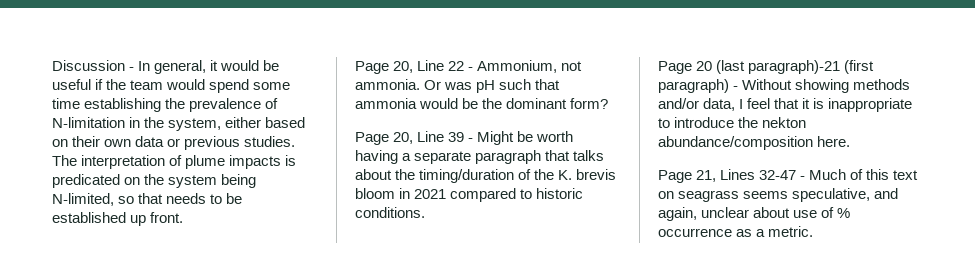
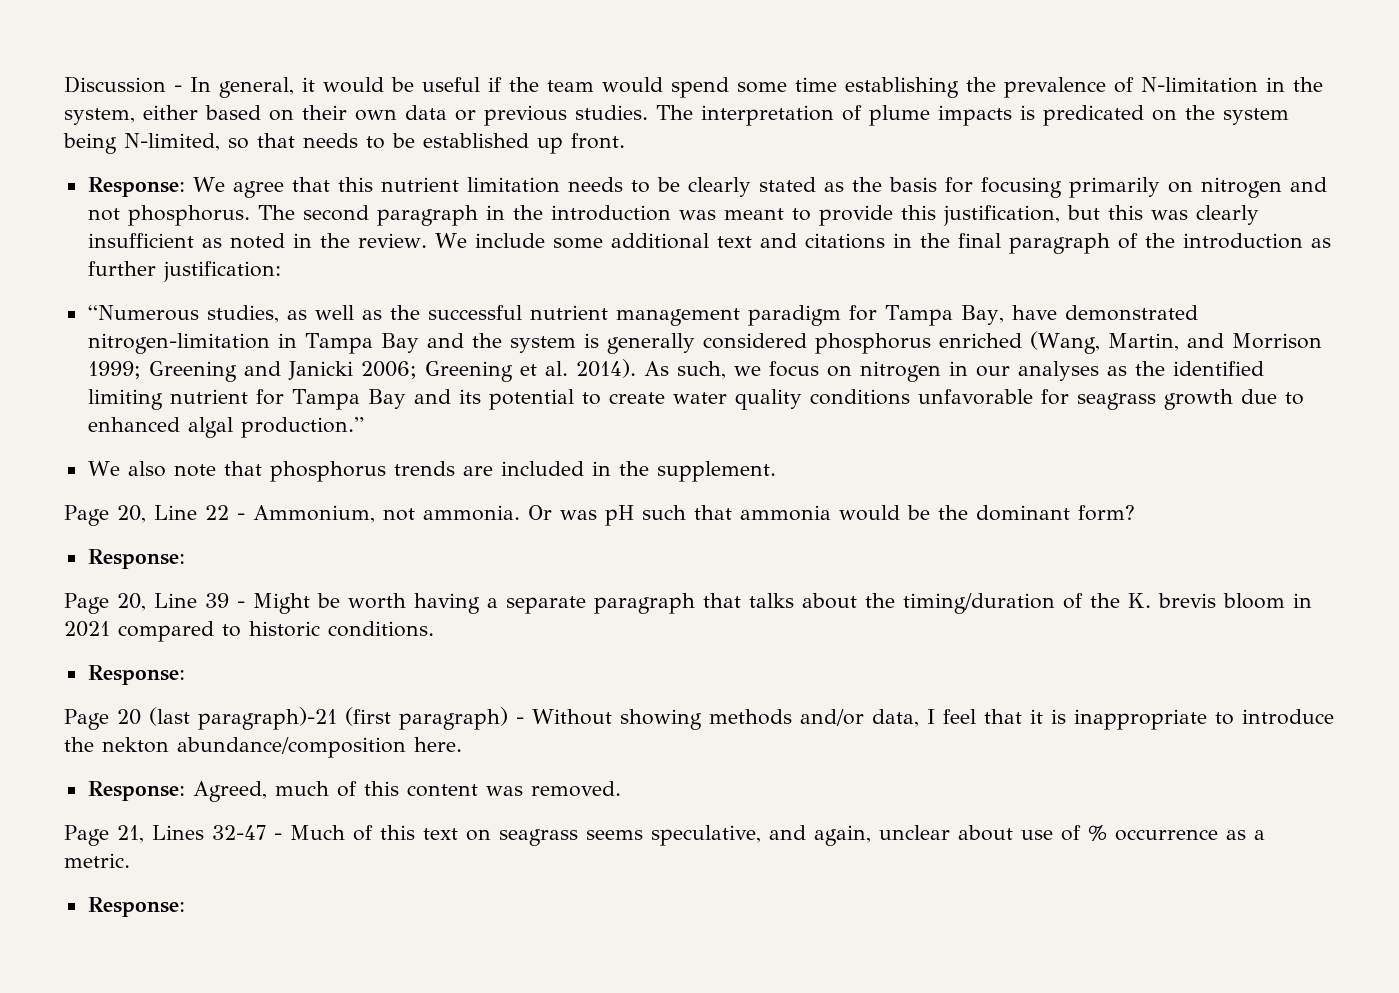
+ Response: We agree that this nutrient limitation needs to be clearly stated as the basis for focusing primarily on nitrogen and not phosphorus. The second paragraph in the introduction was meant to provide this justification, but this was clearly insufficient as noted in the review. We include some additional text and citations in the final paragraph of the introduction as further justification:
+ “Numerous studies, as well as the successful nutrient management paradigm for Tampa Bay, have demonstrated nitrogen-limitation in Tampa Bay and the system is generally considered phosphorus enriched (Wang, Martin, and Morrison 1999; Greening and Janicki 2006; Greening et al. 2014). As such, we focus on nitrogen in our analyses as the identified limiting nutrient for Tampa Bay and its potential to create water quality conditions unfavorable for seagrass growth due to enhanced algal production.”
+ We also note that phosphorus trends are included in the supplement.
  Or was pH such that ammonia would be the dominant form?
+ Response:
  Page 20, Line 39 - Might be worth having a separate paragraph that talks about the timing/duration of the K. brevis bloom in 2021 compared to historic conditions.
+ Response:
+ Response: Agreed, much of this content was removed.
  Page 21, Lines 32-47 - Much of this text on seagrass seems speculative, and again, unclear about use of % occurrence as a metric.
+ Response:

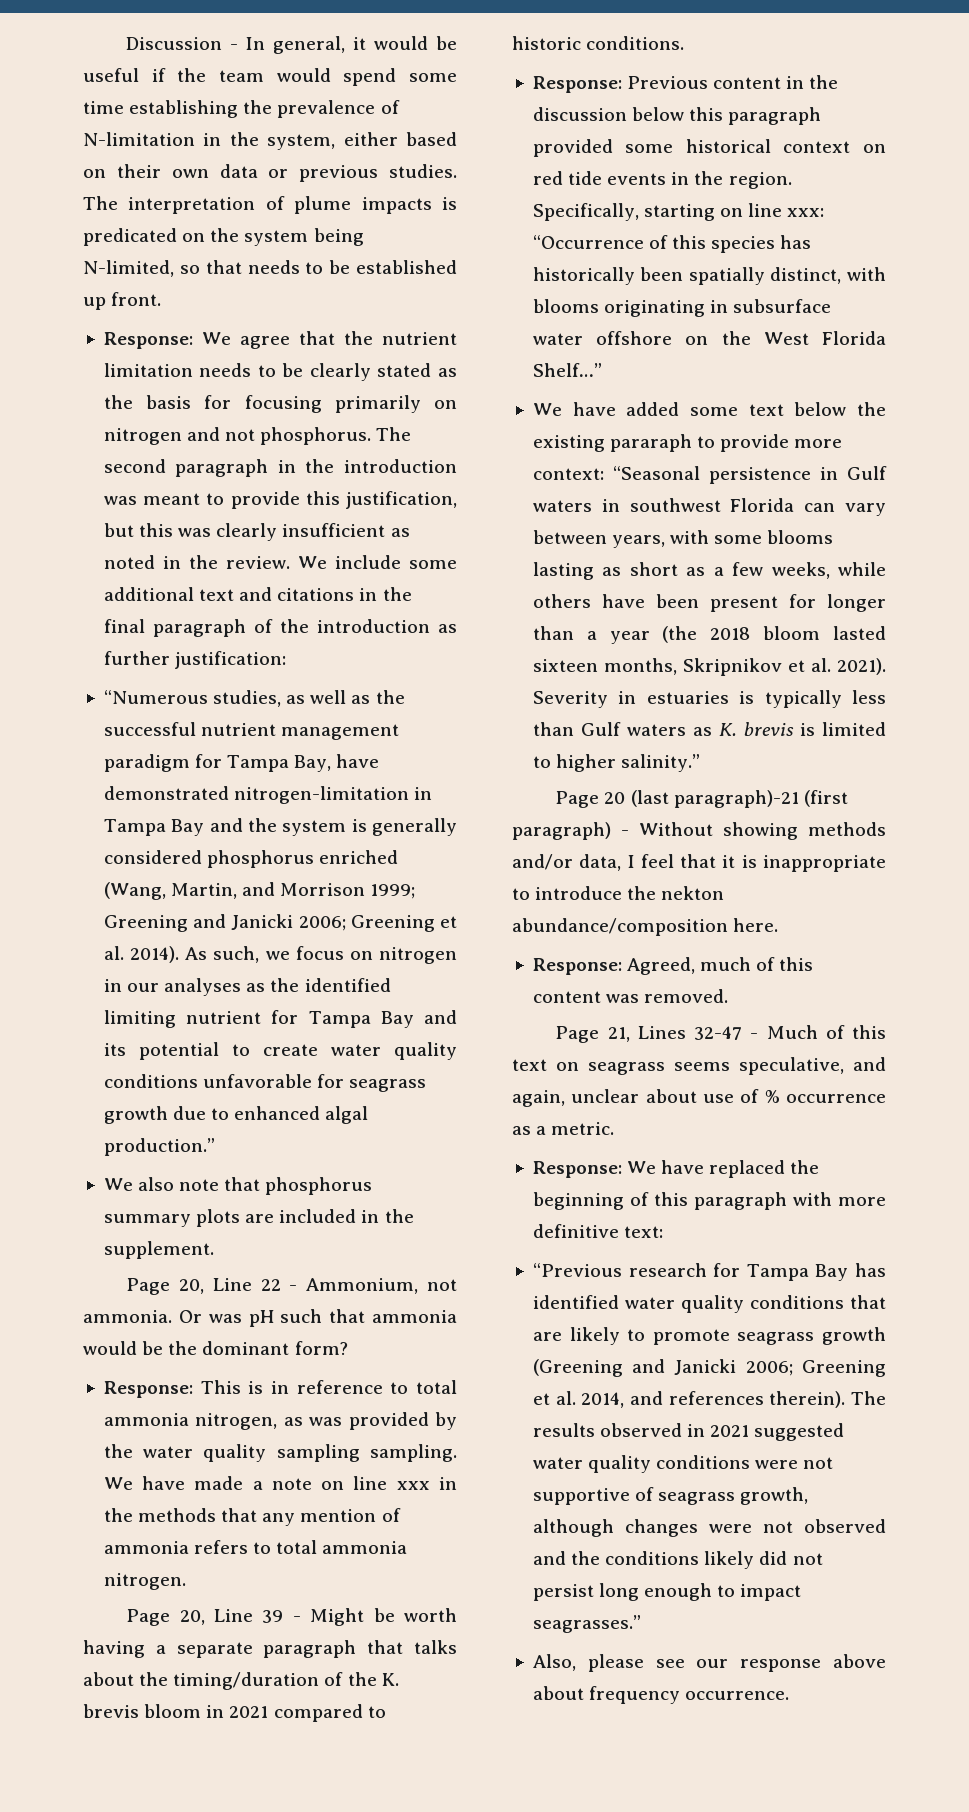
- Response: We agree that this nutrient limitation needs to be clearly stated as the basis for focusing primarily on nitrogen and not phosphorus.
+ Response: We agree that the nutrient limitation needs to be clearly stated as the basis for focusing primarily on nitrogen and not phosphorus.
- We also note that phosphorus trends are included in the supplement.
+ We also note that phosphorus summary plots are included in the supplement.
  Or was pH such that ammonia would be the dominant form?
- Response:
+ Response: This is in reference to total ammonia nitrogen, as was provided by the water quality sampling sampling. We have made a note on line xxx in the methods that any mention of ammonia refers to total ammonia nitrogen.
  Page 20, Line 39 - Might be worth having a separate paragraph that talks about the timing/duration of the K. brevis bloom in 2021 compared to historic conditions.
- Response:
+ Response: Previous content in the discussion below this paragraph provided some historical context on red tide events in the region. Specifically, starting on line xxx: “Occurrence of this species has historically been spatially distinct, with blooms originating in subsurface water offshore on the West Florida Shelf…”
+ We have added some text below the existing pararaph to provide more context: “Seasonal persistence in Gulf waters in southwest Florida can vary between years, with some blooms lasting as short as a few weeks, while others have been present for longer than a year (the 2018 bloom lasted sixteen months, Skripnikov et al. 2021). Severity in estuaries is typically less than Gulf waters as K. brevis is limited to higher salinity.”
  Page 21, Lines 32-47 - Much of this text on seagrass seems speculative, and again, unclear about use of % occurrence as a metric.
- Response:
+ Response: We have replaced the beginning of this paragraph with more definitive text:
+ “Previous research for Tampa Bay has identified water quality conditions that are likely to promote seagrass growth (Greening and Janicki 2006; Greening et al. 2014, and references therein). The results observed in 2021 suggested water quality conditions were not supportive of seagrass growth, although changes were not observed and the conditions likely did not persist long enough to impact seagrasses.”
+ Also, please see our response above about frequency occurrence.

